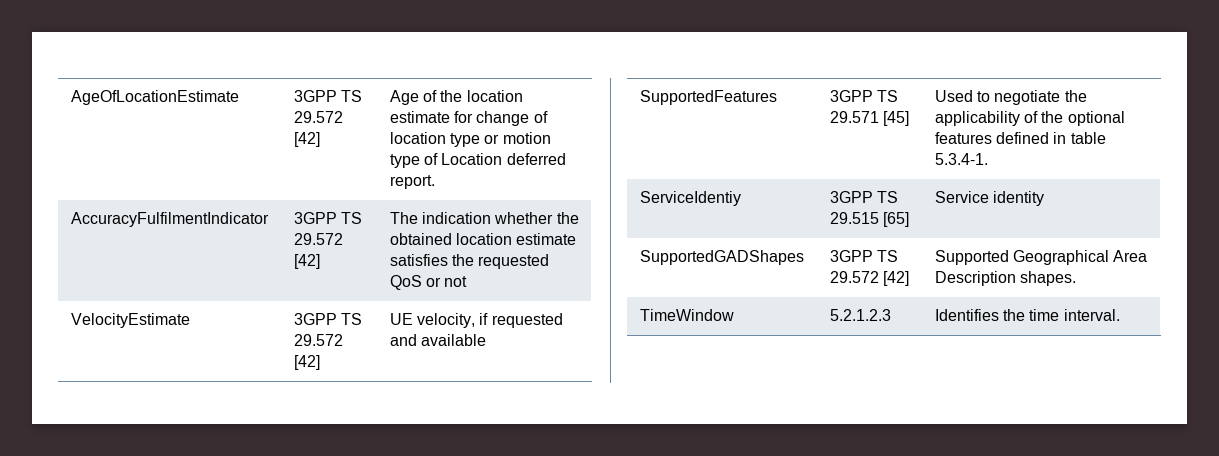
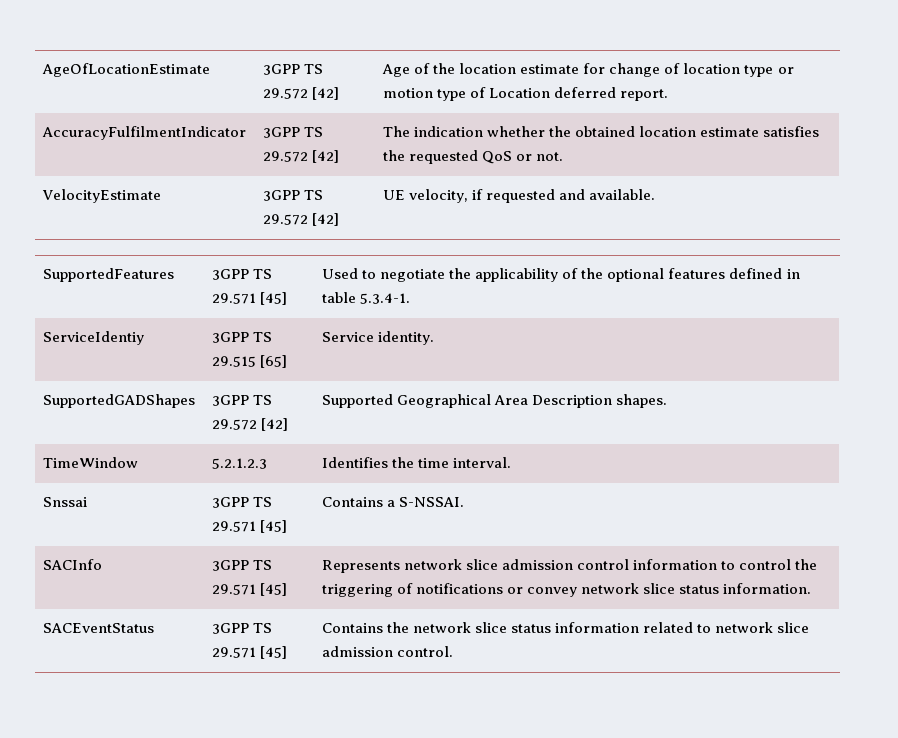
- AccuracyFulfilmentIndicator | 3GPP TS 29.572 [42] | The indication whether the obtained location estimate satisfies the requested QoS or not
+ AccuracyFulfilmentIndicator | 3GPP TS 29.572 [42] | The indication whether the obtained location estimate satisfies the requested QoS or not.
- VelocityEstimate | 3GPP TS 29.572 [42] | UE velocity, if requested and available
+ VelocityEstimate | 3GPP TS 29.572 [42] | UE velocity, if requested and available.
- ServiceIdentiy | 3GPP TS 29.515 [65] | Service identity
+ ServiceIdentiy | 3GPP TS 29.515 [65] | Service identity.
+ Snssai | 3GPP TS 29.571 [45] | Contains a S-NSSAI.
+ SACInfo | 3GPP TS 29.571 [45] | Represents network slice admission control information to control the triggering of notifications or convey network slice status information.
+ SACEventStatus | 3GPP TS 29.571 [45] | Contains the network slice status information related to network slice admission control.

